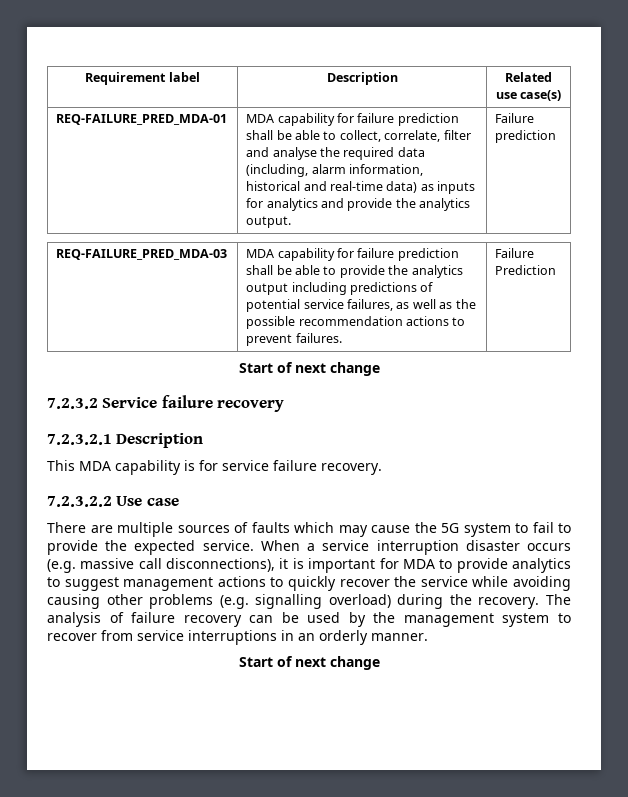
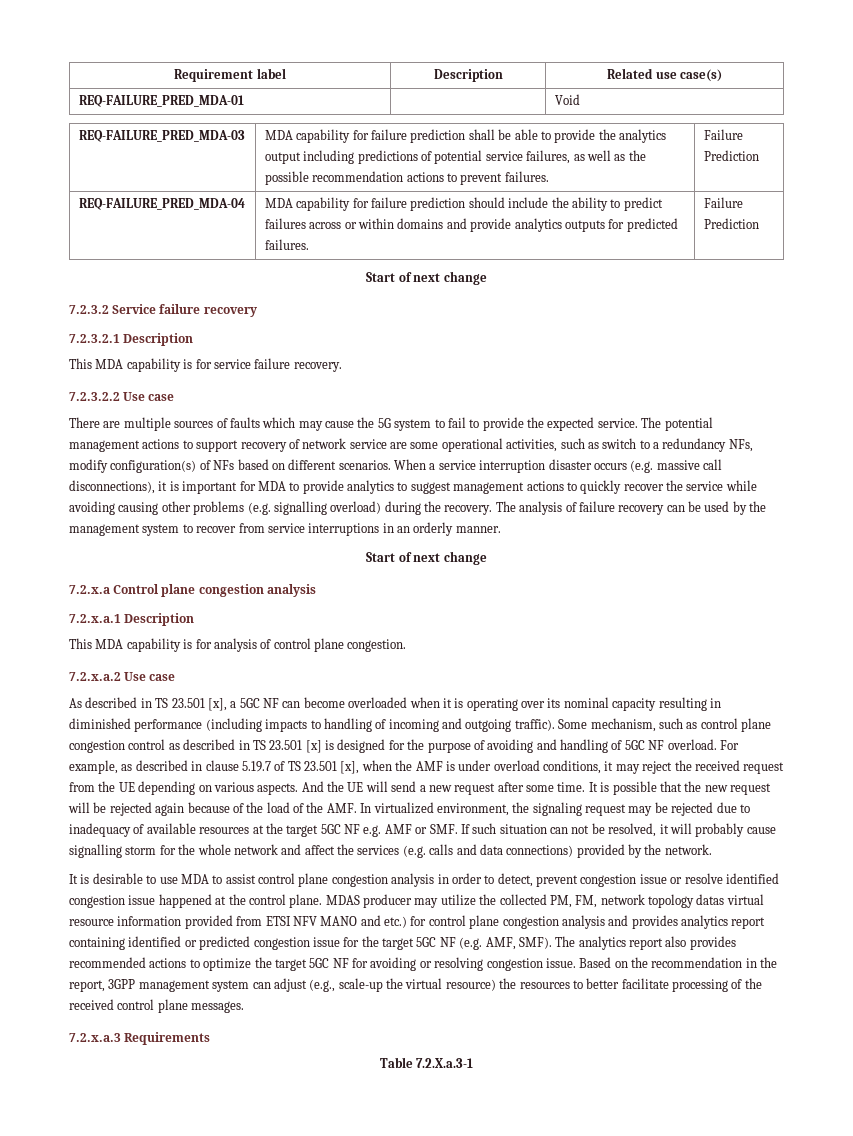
- REQ-FAILURE_PRED_MDA-01 | MDA capability for failure prediction shall be able to collect, correlate, filter and analyse the required data (including, alarm information, historical and real-time data) as inputs for analytics and provide the analytics output. | Failure prediction
+ REQ-FAILURE_PRED_MDA-01 | | Void
+ REQ-FAILURE_PRED_MDA-04 | MDA capability for failure prediction should include the ability to predict failures across or within domains and provide analytics outputs for predicted failures. | Failure Prediction
+ The potential management actions to support recovery of network service are some operational activities, such as switch to a redundancy NFs, modify configuration(s) of NFs based on different scenarios.
+ 7.2.x.a Control plane congestion analysis
+ 7.2.x.a.1 Description
+ This MDA capability is for analysis of control plane congestion.
+ 7.2.x.a.2 Use case
+ As described in TS 23.501 [x], a 5GC NF can become overloaded when it is operating over its nominal capacity resulting in diminished performance (including impacts to handling of incoming and outgoing traffic). Some mechanism, such as control plane congestion control as described in TS 23.501 [x] is designed for the purpose of avoiding and handling of 5GC NF overload. For example, as described in clause 5.19.7 of TS 23.501 [x], when the AMF is under overload conditions, it may reject the received request from the UE depending on various aspects. And the UE will send a new request after some time. It is possible that the new request will be rejected again because of the load of the AMF. In virtualized environment, the signaling request may be rejected due to inadequacy of available resources at the target 5GC NF e.g. AMF or SMF. If such situation can not be resolved, it will probably cause signalling storm for the whole network and affect the services (e.g. calls and data connections) provided by the network.
+ It is desirable to use MDA to assist control plane congestion analysis in order to detect, prevent congestion issue or resolve identified congestion issue happened at the control plane. MDAS producer may utilize the collected PM, FM, network topology datas virtual resource information provided from ETSI NFV MANO and etc.) for control plane congestion analysis and provides analytics report containing identified or predicted congestion issue for the target 5GC NF (e.g. AMF, SMF). The analytics report also provides recommended actions to optimize the target 5GC NF for avoiding or resolving congestion issue. Based on the recommendation in the report, 3GPP management system can adjust (e.g., scale-up the virtual resource) the resources to better facilitate processing of the received control plane messages.
+ 7.2.x.a.3 Requirements
+ Table 7.2.X.a.3-1

